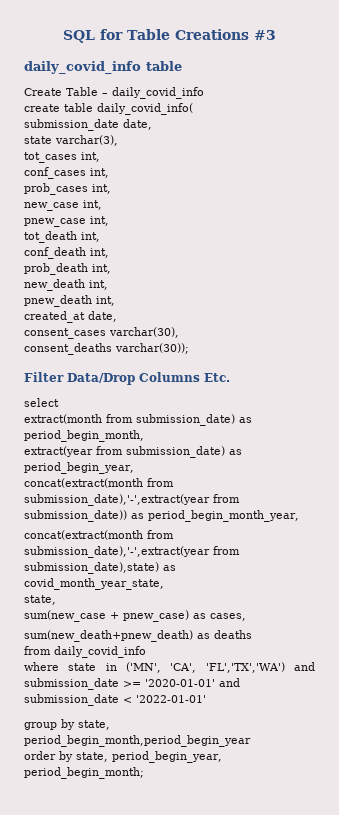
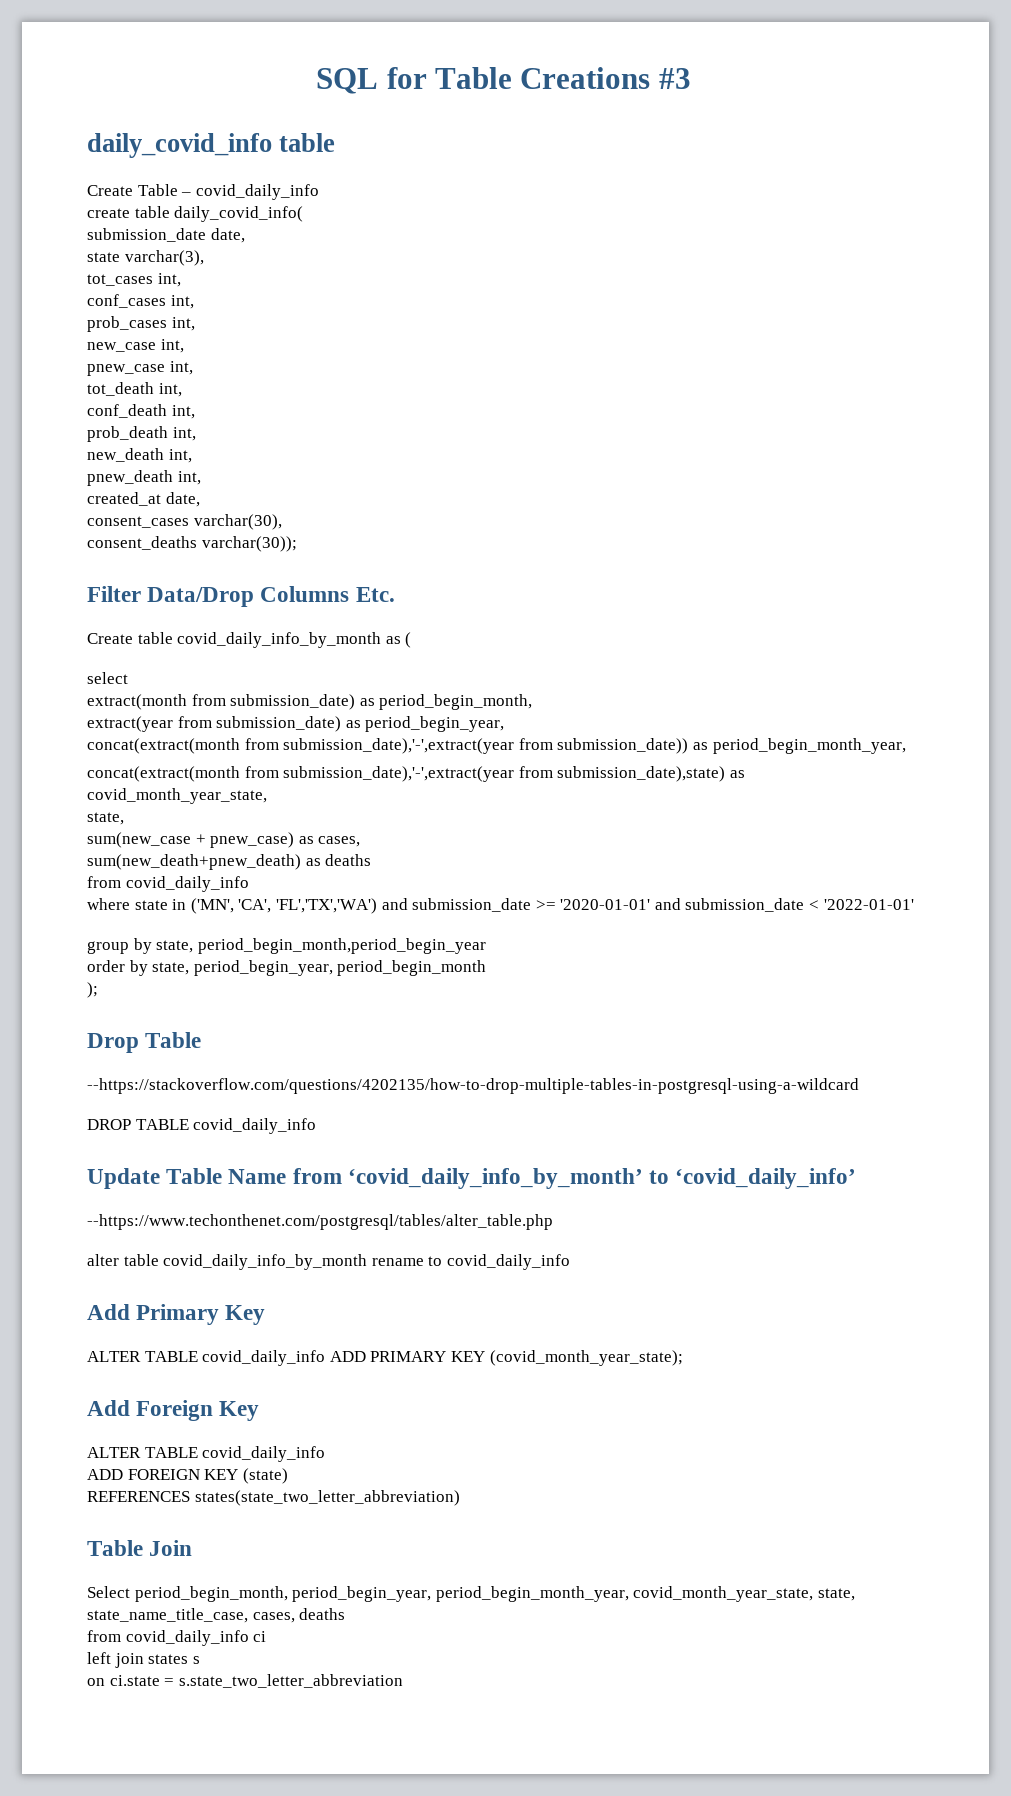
- Create Table – daily_covid_info
+ Create Table – covid_daily_info
+ Create table covid_daily_info_by_month as (
  sum(new_death+pnew_death) as deaths
- from daily_covid_info
+ from covid_daily_info
- order by state, period_begin_year, period_begin_month;
+ order by state, period_begin_year, period_begin_month
+ );
+ Drop Table
+ --https://stackoverflow.com/questions/4202135/how-to-drop-multiple-tables-in-postgresql-using-a-wildcard
+ DROP TABLE covid_daily_info
+ Update Table Name from ‘covid_daily_info_by_month’ to ‘covid_daily_info’
+ --https://www.techonthenet.com/postgresql/tables/alter_table.php
+ alter table covid_daily_info_by_month rename to covid_daily_info
+ Add Primary Key
+ ALTER TABLE covid_daily_info ADD PRIMARY KEY (covid_month_year_state);
+ Add Foreign Key
+ ALTER TABLE covid_daily_info
+ ADD FOREIGN KEY (state)
+ REFERENCES states(state_two_letter_abbreviation)
+ Table Join
+ Select period_begin_month, period_begin_year, period_begin_month_year, covid_month_year_state, state, state_name_title_case, cases, deaths
+ from covid_daily_info ci
+ left join states s
+ on ci.state = s.state_two_letter_abbreviation

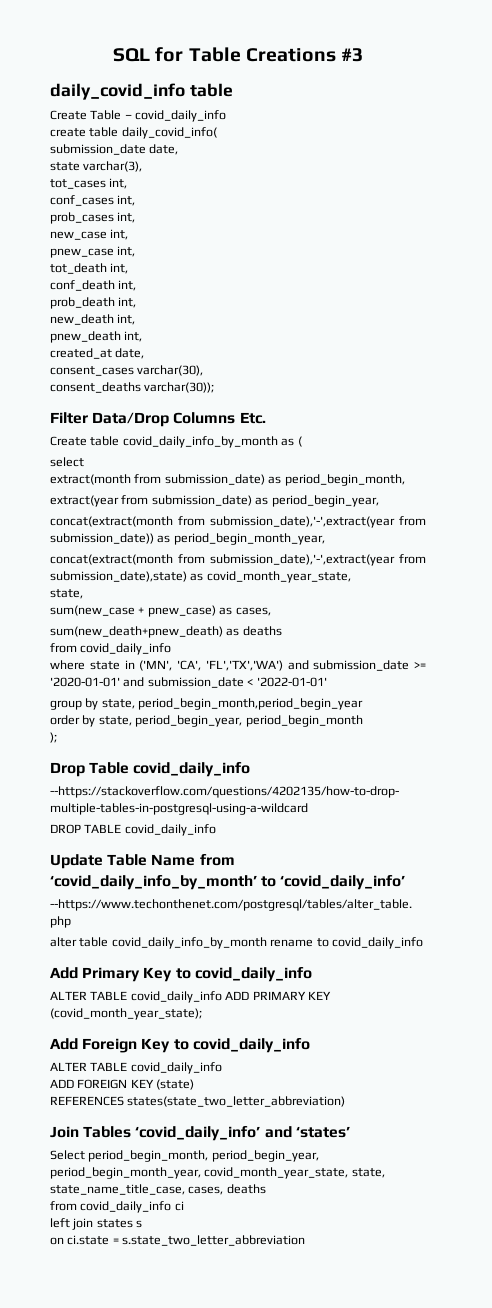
- Drop Table
+ Drop Table covid_daily_info
- Add Primary Key
+ Add Primary Key to covid_daily_info
- Add Foreign Key
+ Add Foreign Key to covid_daily_info
- Table Join
+ Join Tables ‘covid_daily_info’ and ‘states’

